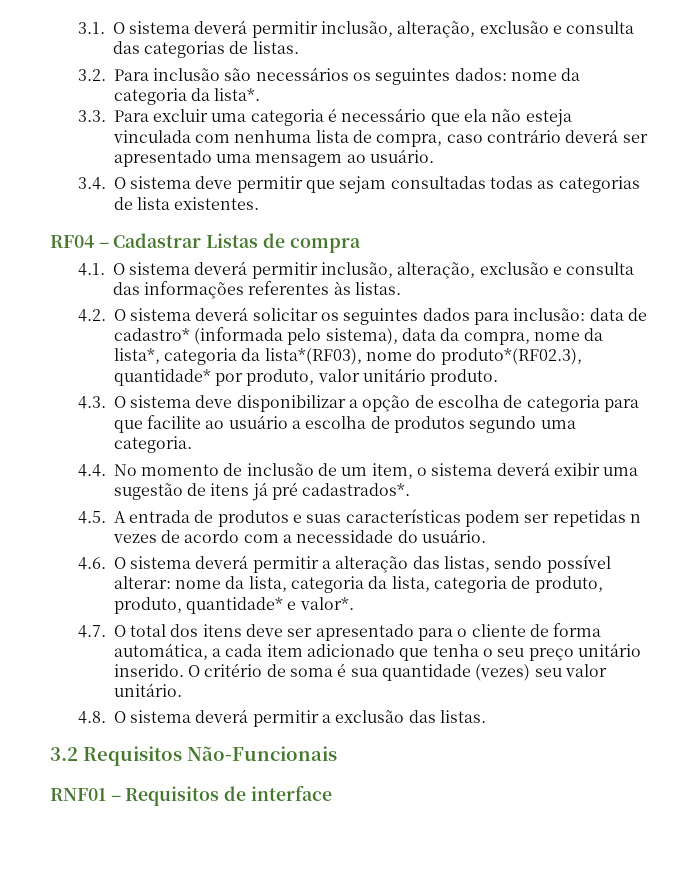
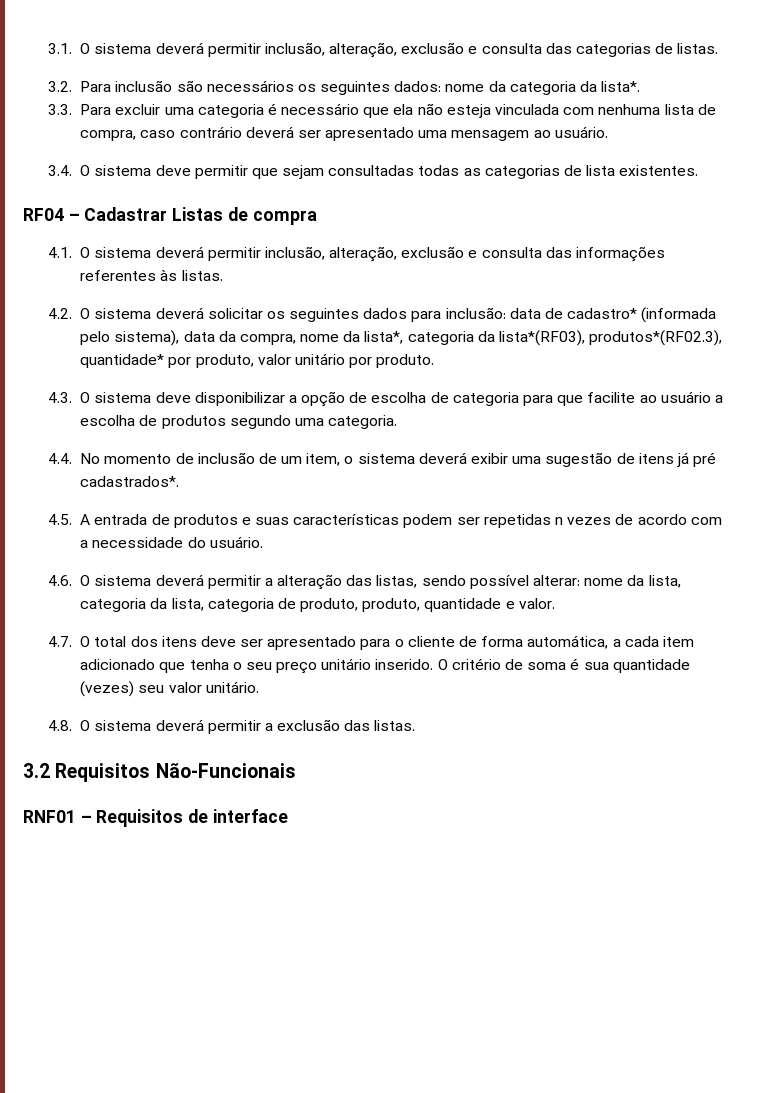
- 4.2. O sistema deverá solicitar os seguintes dados para inclusão: data de cadastro* (informada pelo sistema), data da compra, nome da lista*, categoria da lista*(RF03), nome do produto*(RF02.3), quantidade* por produto, valor unitário produto.
+ 4.2. O sistema deverá solicitar os seguintes dados para inclusão: data de cadastro* (informada pelo sistema), data da compra, nome da lista*, categoria da lista*(RF03), produtos*(RF02.3), quantidade* por produto, valor unitário por produto.
- 4.6. O sistema deverá permitir a alteração das listas, sendo possível alterar: nome da lista, categoria da lista, categoria de produto, produto, quantidade* e valor*.
+ 4.6. O sistema deverá permitir a alteração das listas, sendo possível alterar: nome da lista, categoria da lista, categoria de produto, produto, quantidade e valor.

